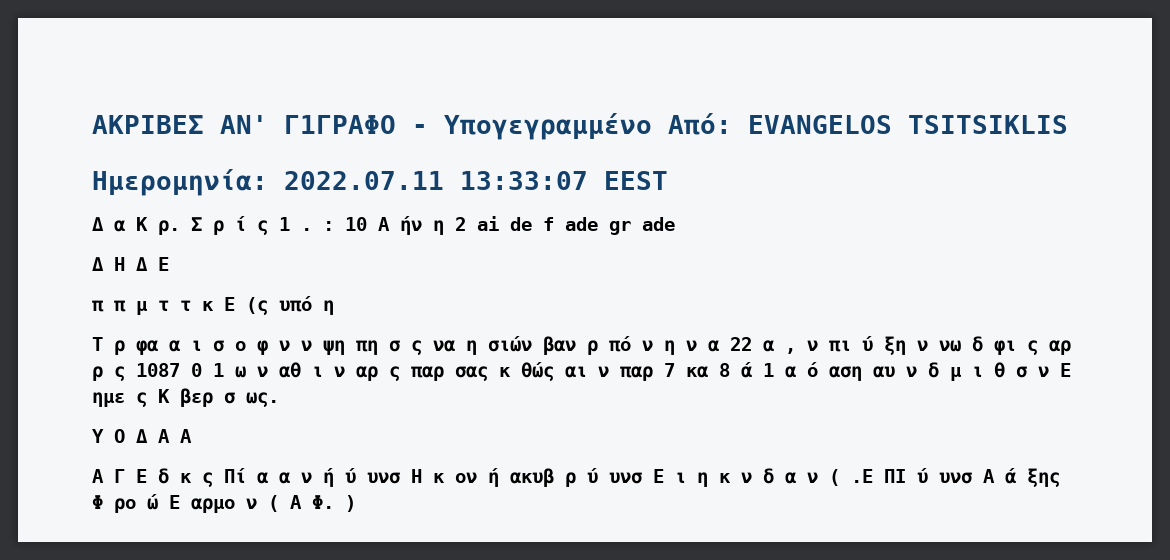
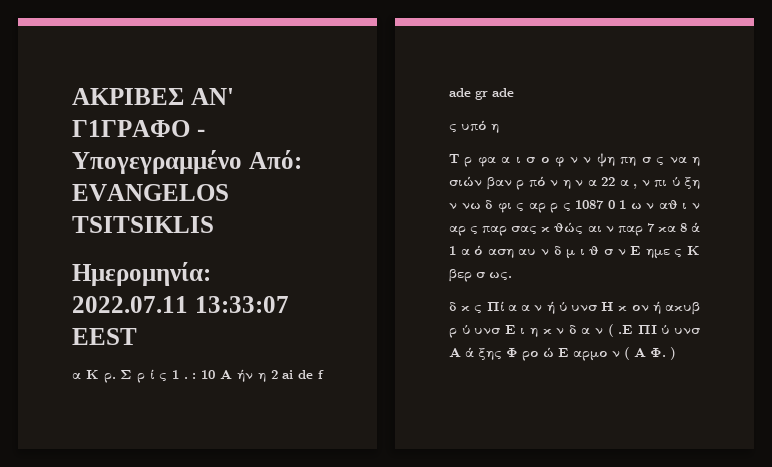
- Δ α Κ ρ.
+ α Κ ρ.
- Δ Η Δ Ε
- π π μ τ τ κ Ε (ς υπό η
+ ς υπό η
- Υ Ο Δ Α Α
- Α Γ Ε δ κ ς Πί α α ν ή ύ υνσ Η κ ον ή ακυβ ρ ύ υνσ Ε ι η κ ν δ α ν ( .Ε ΠΙ ύ υνσ Α ά ξης Φ ρο ώ Ε αρμο ν ( Α Φ. )
+ δ κ ς Πί α α ν ή ύ υνσ Η κ ον ή ακυβ ρ ύ υνσ Ε ι η κ ν δ α ν ( .Ε ΠΙ ύ υνσ Α ά ξης Φ ρο ώ Ε αρμο ν ( Α Φ. )

